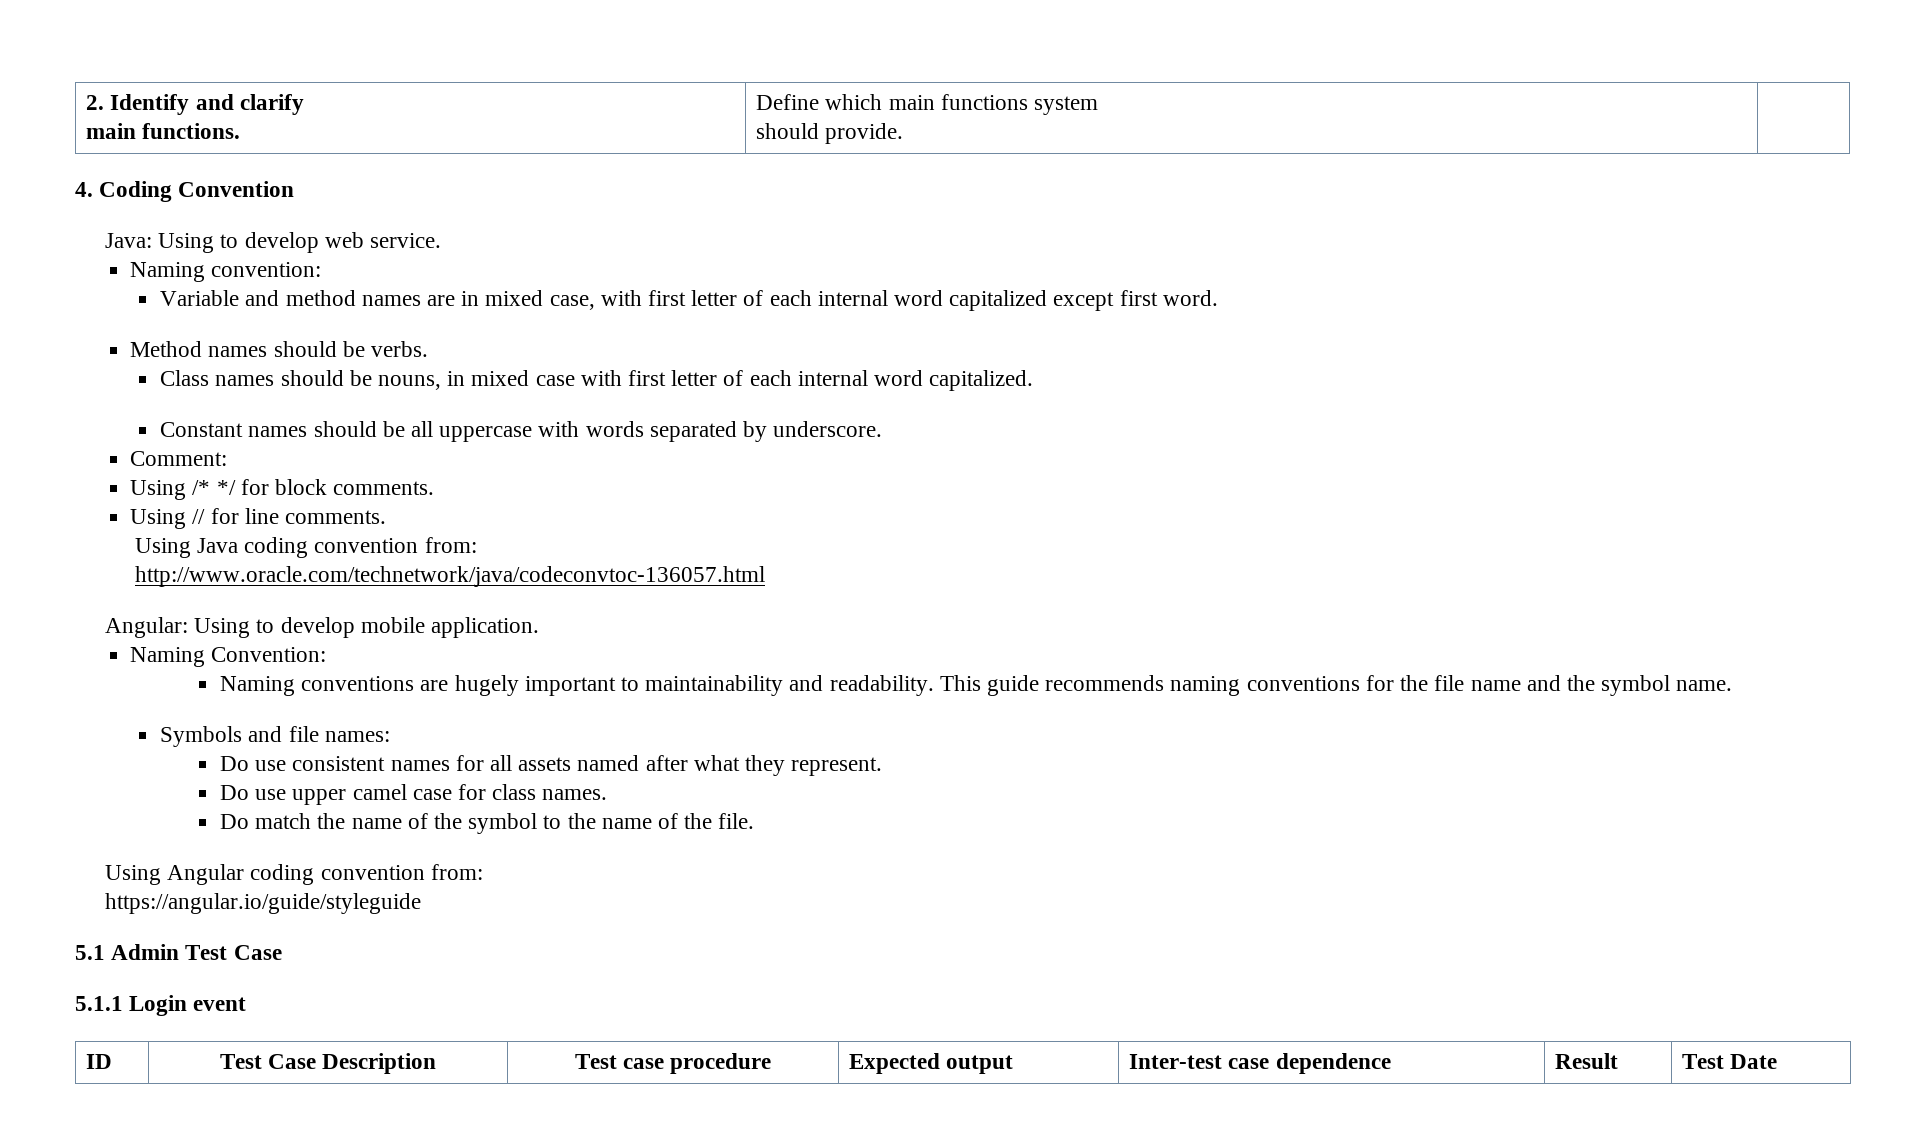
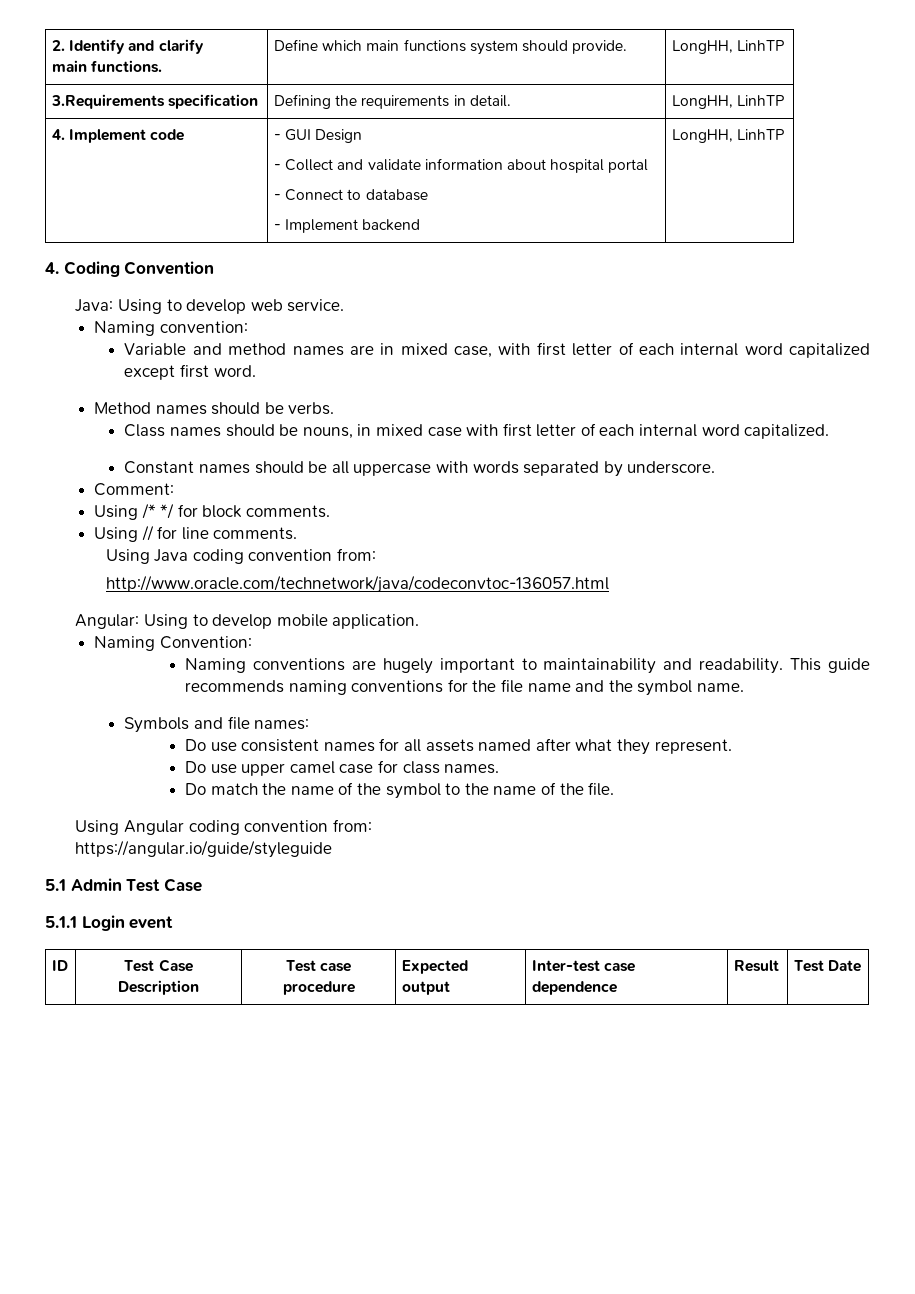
  2. Identify and clarify
- main functions. | Define which main functions system
- should provide. |
+ main functions. | Define which main functions system should provide. | LongHH, LinhTP
+ 3.Requirements specification | Defining the requirements in detail. | LongHH, LinhTP
+ 4. Implement code | - GUI Design
+ - Collect and validate information about hospital portal
+ - Connect to database
+ - Implement backend | LongHH, LinhTP

